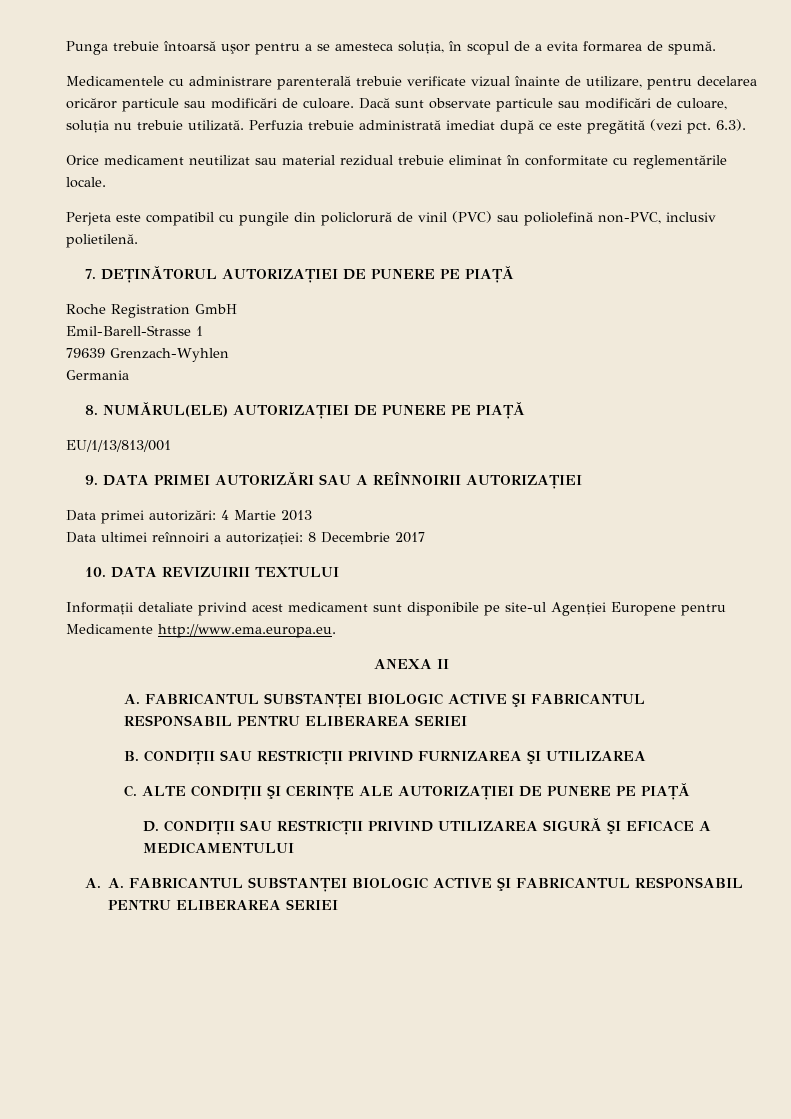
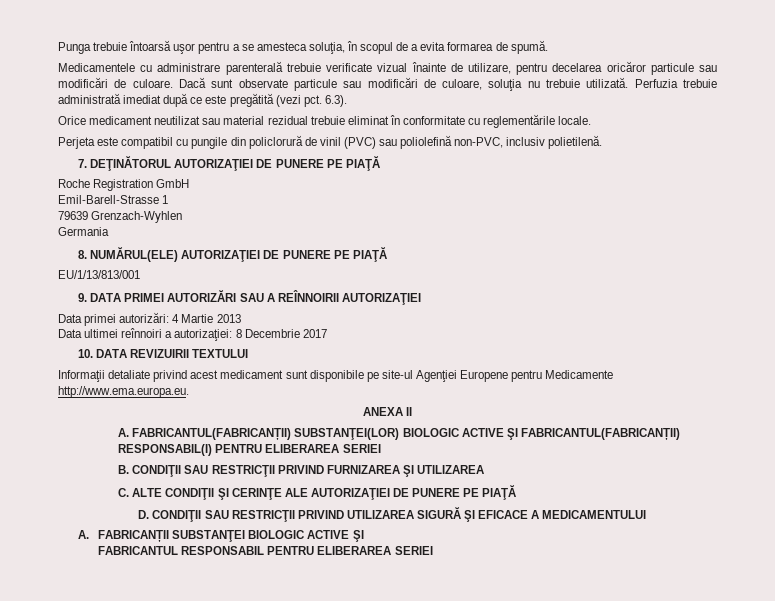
  ANEXA II
- A. FABRICANTUL SUBSTANŢEI BIOLOGIC ACTIVE ŞI FABRICANTUL RESPONSABIL PENTRU ELIBERAREA SERIEI
+ A. FABRICANTUL(FABRICANȚII) SUBSTANŢEI(LOR) BIOLOGIC ACTIVE ŞI FABRICANTUL(FABRICANȚII) RESPONSABIL(I) PENTRU ELIBERAREA SERIEI
- A. A. FABRICANTUL SUBSTANŢEI BIOLOGIC ACTIVE ŞI FABRICANTUL RESPONSABIL PENTRU ELIBERAREA SERIEI
+ A. FABRICANȚII SUBSTANŢEI BIOLOGIC ACTIVE ŞI
+ FABRICANTUL RESPONSABIL PENTRU ELIBERAREA SERIEI

